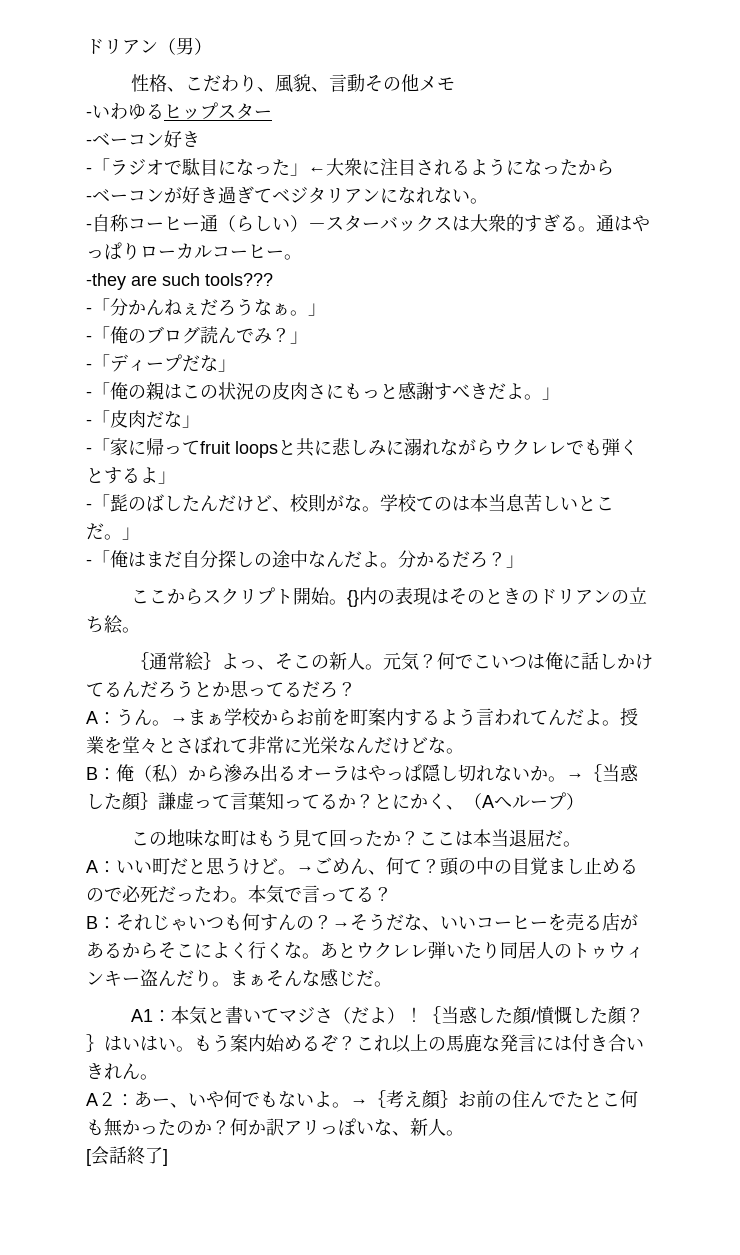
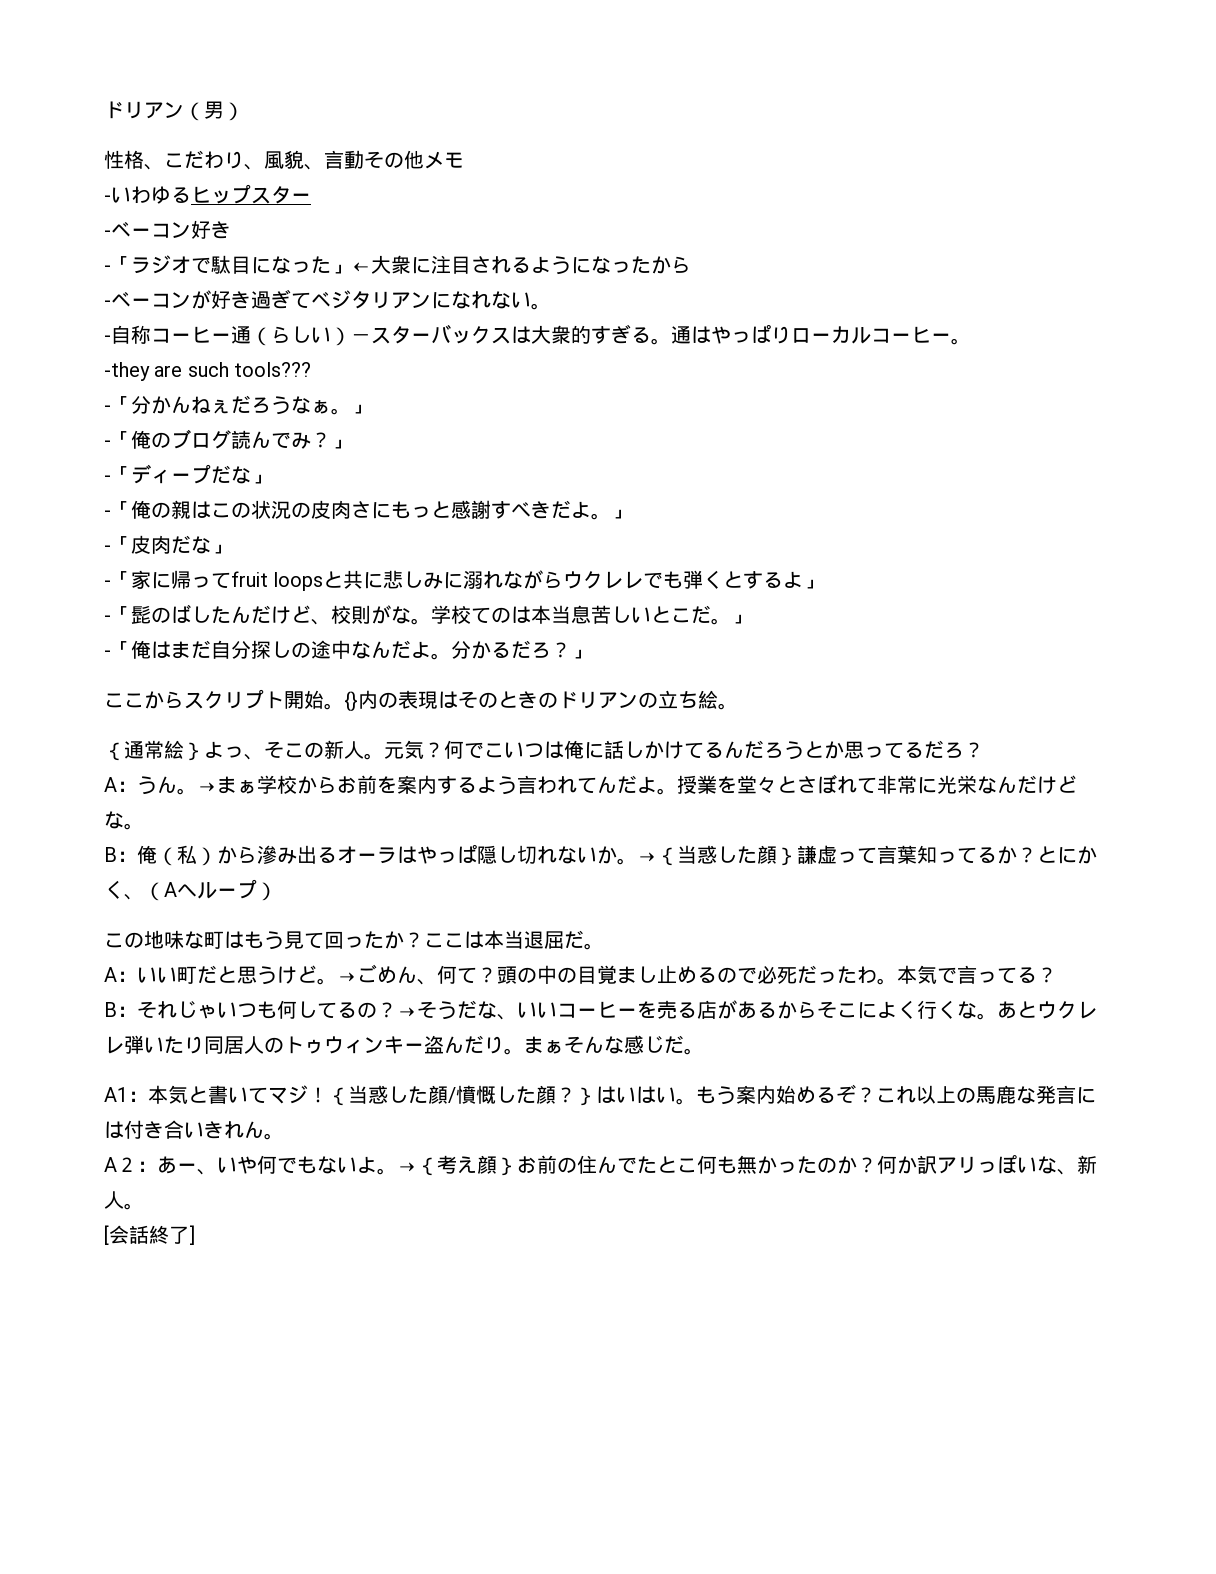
- →まぁ学校からお前を町案内するよう言われてんだよ。
+ →まぁ学校からお前を案内するよう言われてんだよ。
- B：それじゃいつも何すんの？
+ B：それじゃいつも何してるの？
- A1：本気と書いてマジさ（だよ）！
+ A1：本気と書いてマジ！

